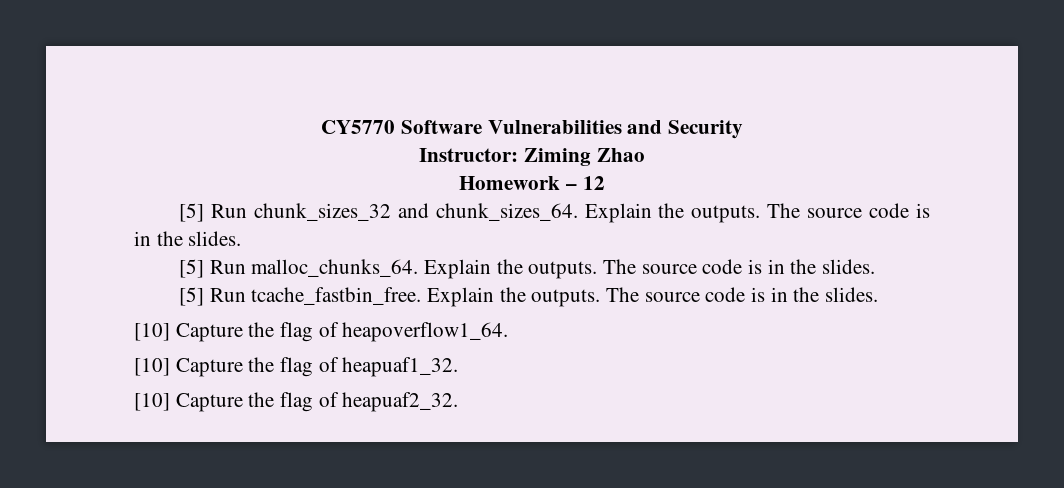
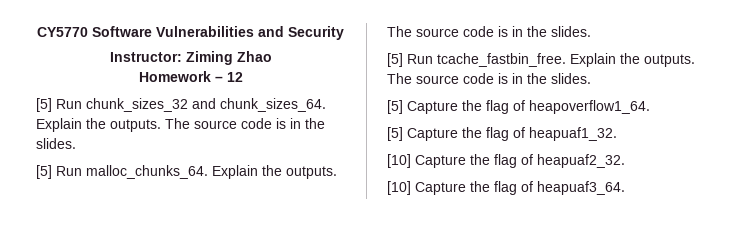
- [10] Capture the flag of heapoverflow1_64.
+ [5] Capture the flag of heapoverflow1_64.
- [10] Capture the flag of heapuaf1_32.
+ [5] Capture the flag of heapuaf1_32.
+ [10] Capture the flag of heapuaf3_64.

